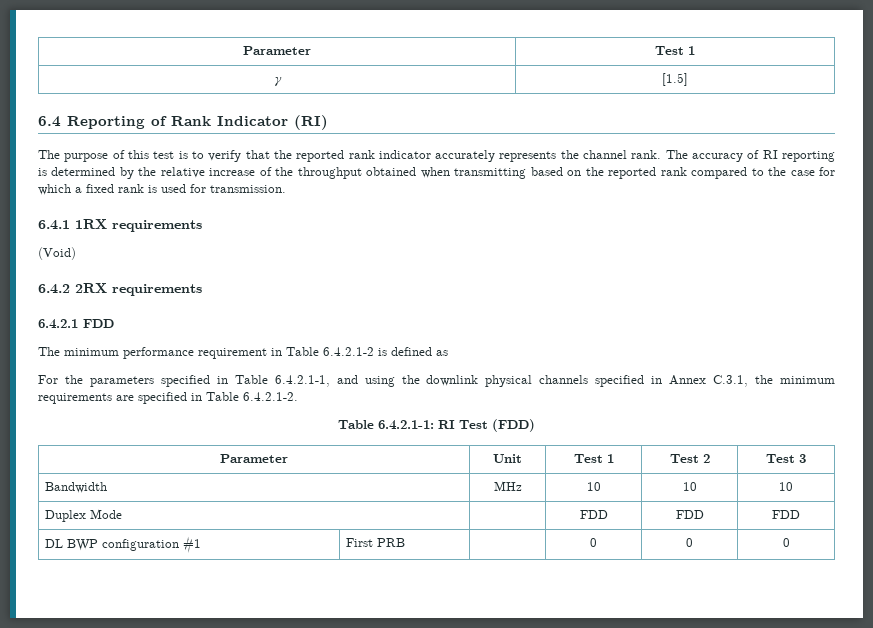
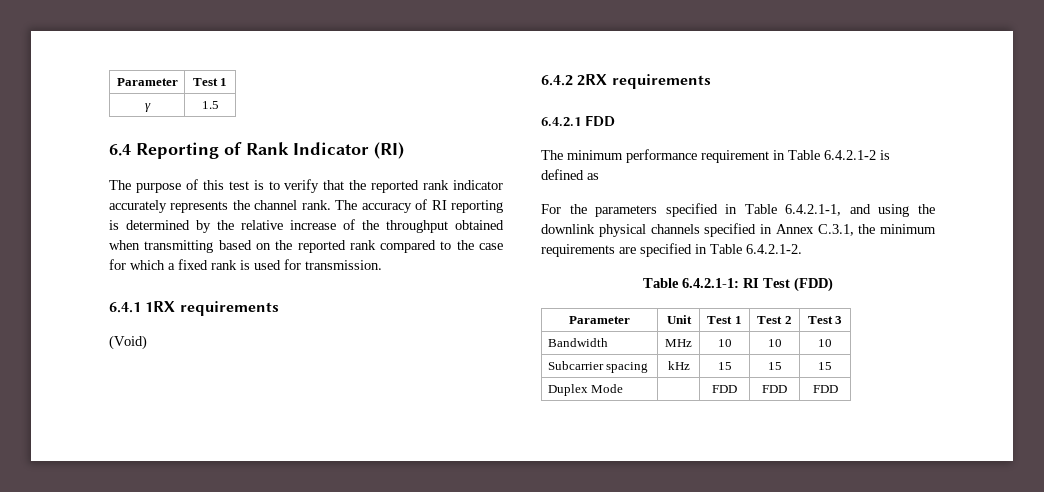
- γ | [1.5]
+ γ | 1.5
+ Subcarrier spacing | kHz | 15 | 15 | 15
- DL BWP configuration #1 | First PRB | | 0 | 0 | 0

